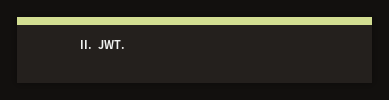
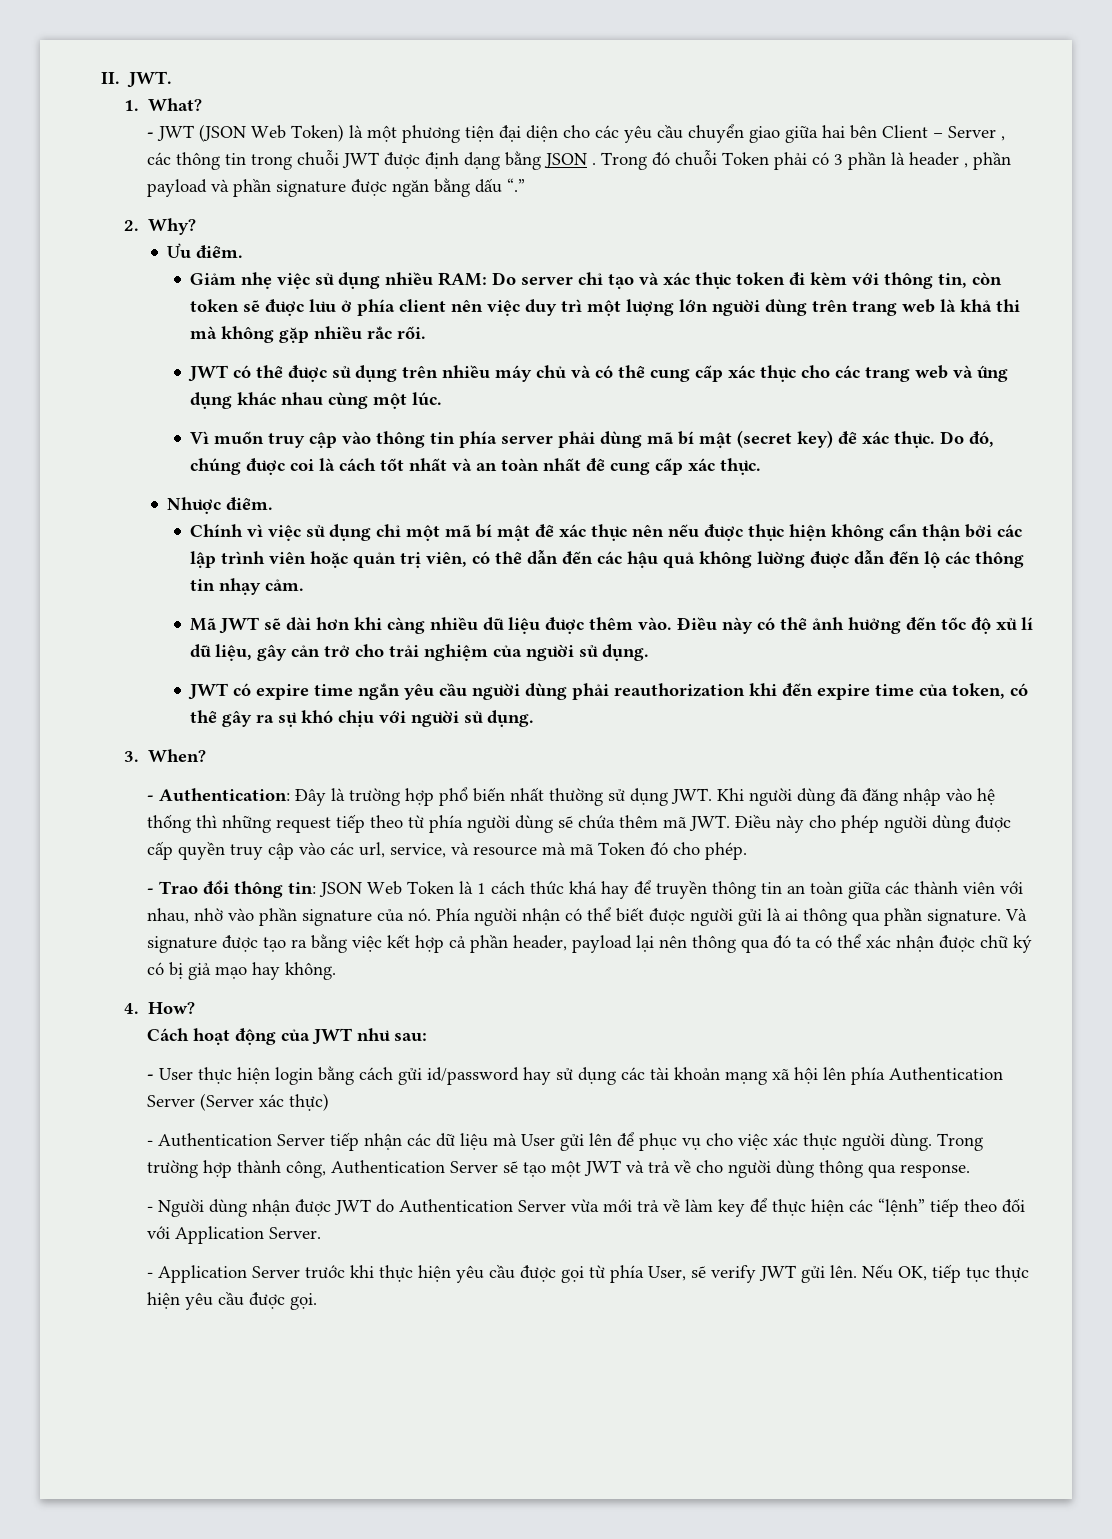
+ 1. What?
+ - JWT (JSON Web Token) là một phương tiện đại diện cho các yêu cầu chuyển giao giữa hai bên Client – Server , các thông tin trong chuỗi JWT được định dạng bằng JSON . Trong đó chuỗi Token phải có 3 phần là header , phần payload và phần signature được ngăn bằng dấu “.”
+ 2. Why?
+ Ưu điểm.
+ Giảm nhẹ việc sử dụng nhiều RAM: Do server chỉ tạo và xác thực token đi kèm với thông tin, còn token sẽ được lưu ở phía client nên việc duy trì một lượng lớn người dùng trên trang web là khả thi mà không gặp nhiều rắc rối.
+ JWT có thể được sử dụng trên nhiều máy chủ và có thể cung cấp xác thực cho các trang web và ứng dụng khác nhau cùng một lúc.
+ Vì muốn truy cập vào thông tin phía server phải dùng mã bí mật (secret key) để xác thực. Do đó, chúng được coi là cách tốt nhất và an toàn nhất để cung cấp xác thực.
+ Nhược điểm.
+ Chính vì việc sử dụng chỉ một mã bí mật để xác thực nên nếu được thực hiện không cẩn thận bởi các lập trình viên hoặc quản trị viên, có thể dẫn đến các hậu quả không lường được dẫn đến lộ các thông tin nhạy cảm.
+ Mã JWT sẽ dài hơn khi càng nhiều dữ liệu được thêm vào. Điều này có thể ảnh hưởng đến tốc độ xử lí dữ liệu, gây cản trở cho trải nghiệm của người sử dụng.
+ JWT có expire time ngắn yêu cầu người dùng phải reauthorization khi đến expire time của token, có thể gây ra sự khó chịu với người sử dụng.
+ 3. When?
+ - Authentication: Đây là trường hợp phổ biến nhất thường sử dụng JWT. Khi người dùng đã đăng nhập vào hệ thống thì những request tiếp theo từ phía người dùng sẽ chứa thêm mã JWT. Điều này cho phép người dùng được cấp quyền truy cập vào các url, service, và resource mà mã Token đó cho phép.
+ - Trao đổi thông tin: JSON Web Token là 1 cách thức khá hay để truyền thông tin an toàn giữa các thành viên với nhau, nhờ vào phần signature của nó. Phía người nhận có thể biết được người gửi là ai thông qua phần signature. Và signature được tạo ra bằng việc kết hợp cả phần header, payload lại nên thông qua đó ta có thể xác nhận được chữ ký có bị giả mạo hay không.
+ 4. How?
+ Cách hoạt động của JWT như sau:
+ - User thực hiện login bằng cách gửi id/password hay sử dụng các tài khoản mạng xã hội lên phía Authentication Server (Server xác thực)
+ - Authentication Server tiếp nhận các dữ liệu mà User gửi lên để phục vụ cho việc xác thực người dùng. Trong trường hợp thành công, Authentication Server sẽ tạo một JWT và trả về cho người dùng thông qua response.
+ - Người dùng nhận được JWT do Authentication Server vừa mới trả về làm key để thực hiện các “lệnh” tiếp theo đối với Application Server.
+ - Application Server trước khi thực hiện yêu cầu được gọi từ phía User, sẽ verify JWT gửi lên. Nếu OK, tiếp tục thực hiện yêu cầu được gọi.

